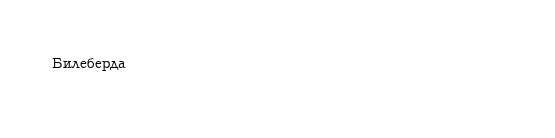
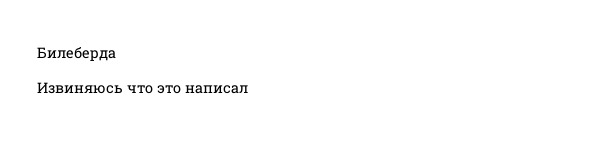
+ Извиняюсь что это написал

